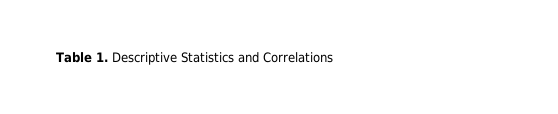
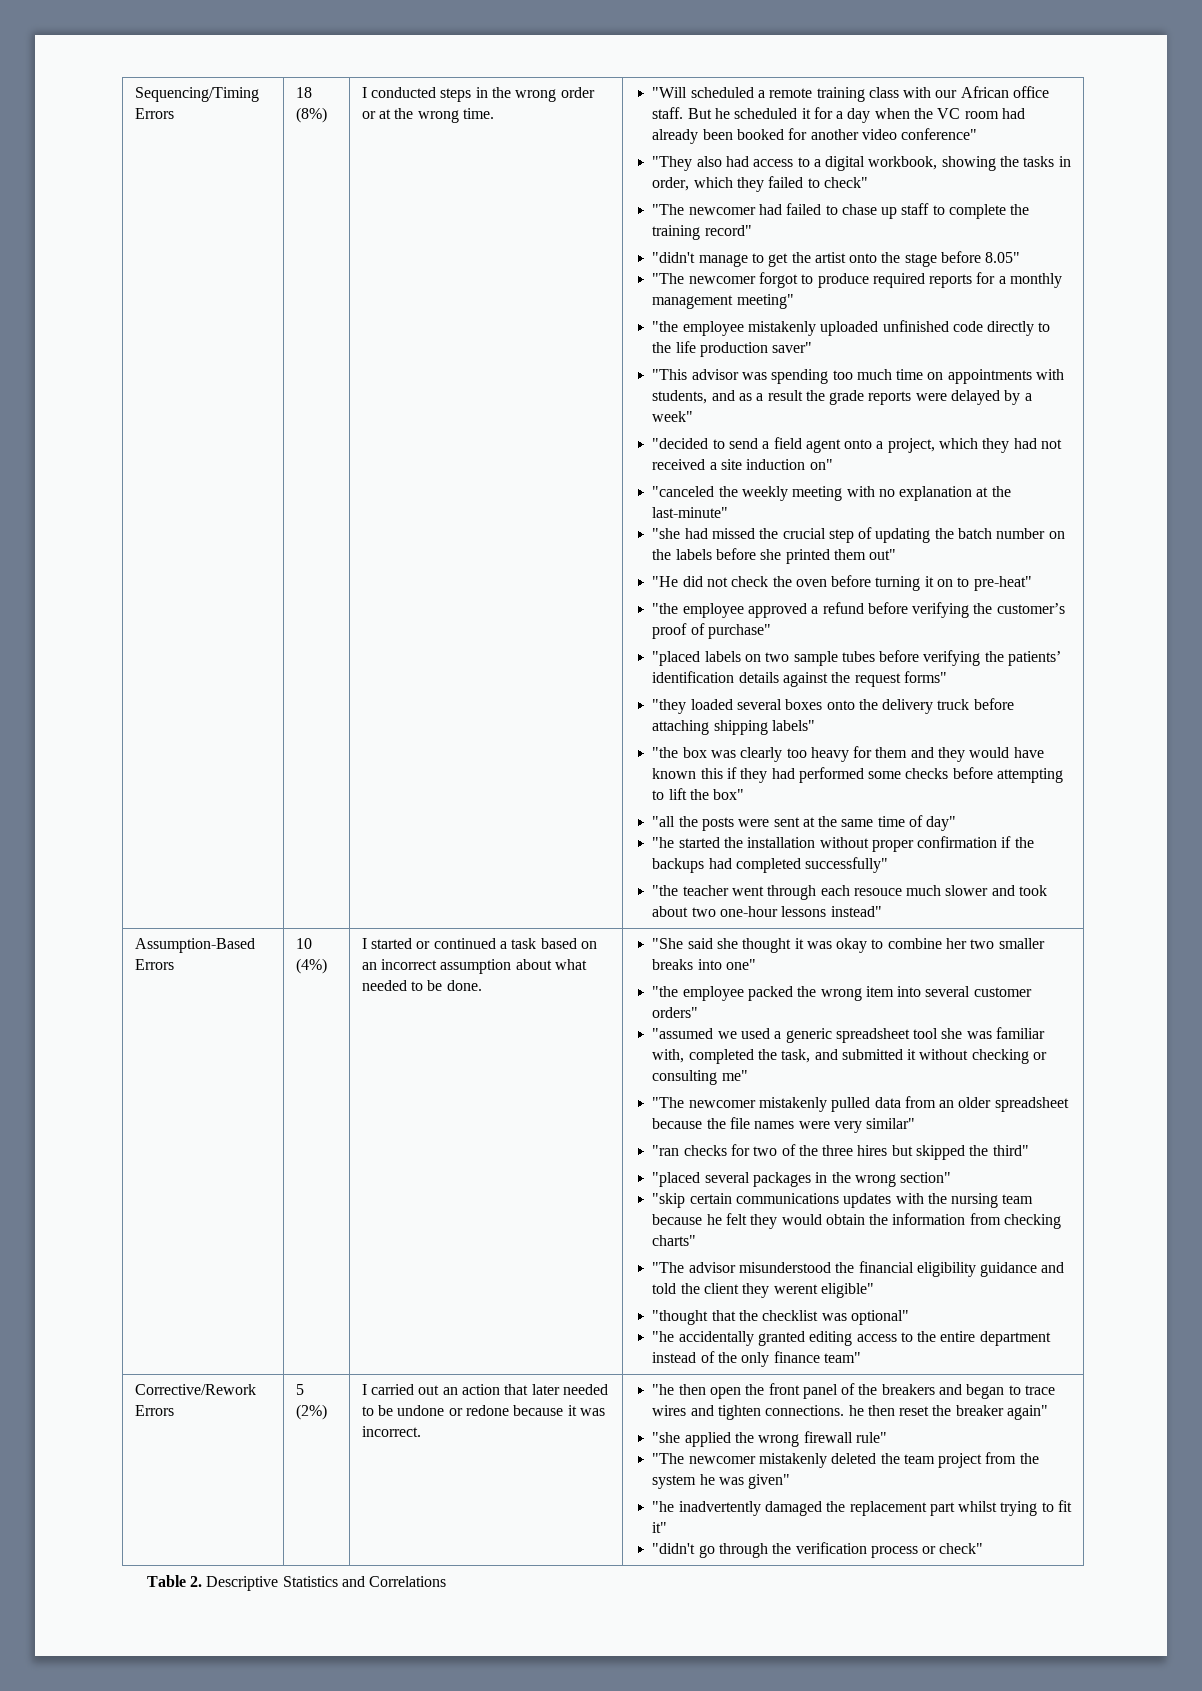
- Table 1. Descriptive Statistics and Correlations
+ Sequencing/Timing Errors | 18 (8%) | I conducted steps in the wrong order or at the wrong time. | "Will scheduled a remote training class with our African office staff. But he scheduled it for a day when the VC room had already been booked for another video conference"
+ "They also had access to a digital workbook, showing the tasks in order, which they failed to check"
+ "The newcomer had failed to chase up staff to complete the training record"
+ "didn't manage to get the artist onto the stage before 8.05"
+ "The newcomer forgot to produce required reports for a monthly management meeting"
+ "the employee mistakenly uploaded unfinished code directly to the life production saver"
+ "This advisor was spending too much time on appointments with students, and as a result the grade reports were delayed by a week"
+ "decided to send a field agent onto a project, which they had not received a site induction on"
+ "canceled the weekly meeting with no explanation at the last-minute"
+ "she had missed the crucial step of updating the batch number on the labels before she printed them out"
+ "He did not check the oven before turning it on to pre-heat"
+ "the employee approved a refund before verifying the customer’s proof of purchase"
+ "placed labels on two sample tubes before verifying the patients’ identification details against the request forms"
+ "they loaded several boxes onto the delivery truck before attaching shipping labels"
+ "the box was clearly too heavy for them and they would have known this if they had performed some checks before attempting to lift the box"
+ "all the posts were sent at the same time of day"
+ "he started the installation without proper confirmation if the backups had completed successfully"
+ "the teacher went through each resouce much slower and took about two one-hour lessons instead"
+ Assumption-Based Errors | 10 (4%) | I started or continued a task based on an incorrect assumption about what needed to be done. | "She said she thought it was okay to combine her two smaller breaks into one"
+ "the employee packed the wrong item into several customer orders"
+ "assumed we used a generic spreadsheet tool she was familiar with, completed the task, and submitted it without checking or consulting me"
+ "The newcomer mistakenly pulled data from an older spreadsheet because the file names were very similar"
+ "ran checks for two of the three hires but skipped the third"
+ "placed several packages in the wrong section"
+ "skip certain communications updates with the nursing team because he felt they would obtain the information from checking charts"
+ "The advisor misunderstood the financial eligibility guidance and told the client they werent eligible"
+ "thought that the checklist was optional"
+ "he accidentally granted editing access to the entire department instead of the only finance team"
+ Corrective/Rework Errors | 5 (2%) | I carried out an action that later needed to be undone or redone because it was incorrect. | "he then open the front panel of the breakers and began to trace wires and tighten connections. he then reset the breaker again"
+ "she applied the wrong firewall rule"
+ "The newcomer mistakenly deleted the team project from the system he was given"
+ "he inadvertently damaged the replacement part whilst trying to fit it"
+ "didn't go through the verification process or check"
+ Table 2. Descriptive Statistics and Correlations

